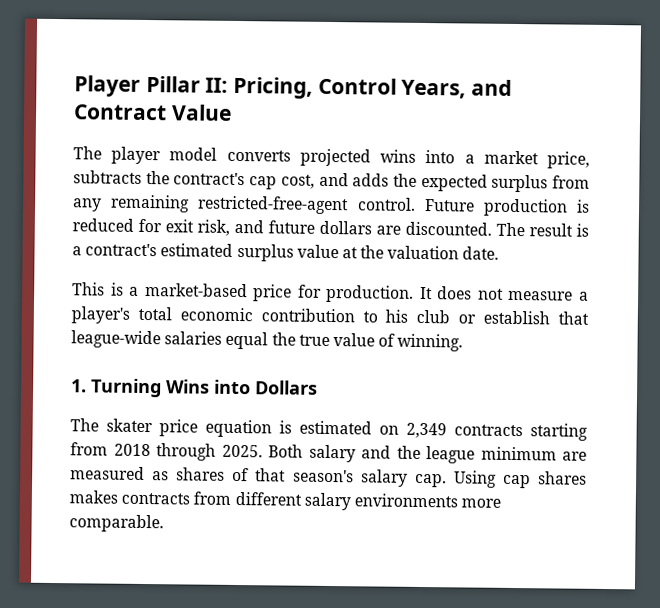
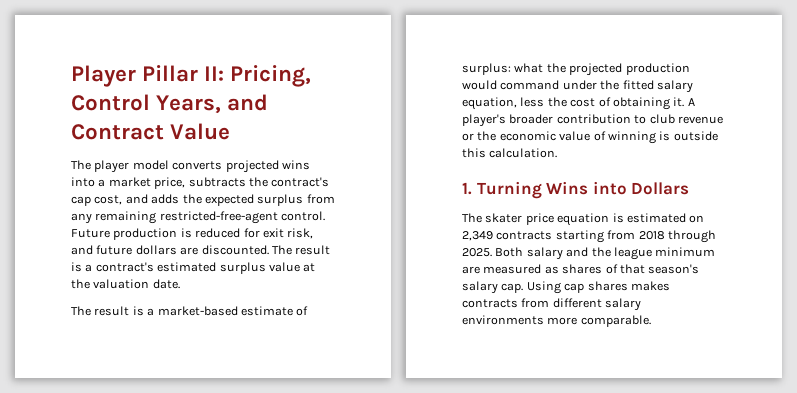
- This is a market-based price for production. It does not measure a player's total economic contribution to his club or establish that league-wide salaries equal the true value of winning.
+ The result is a market-based estimate of surplus: what the projected production would command under the fitted salary equation, less the cost of obtaining it. A player's broader contribution to club revenue or the economic value of winning is outside this calculation.

